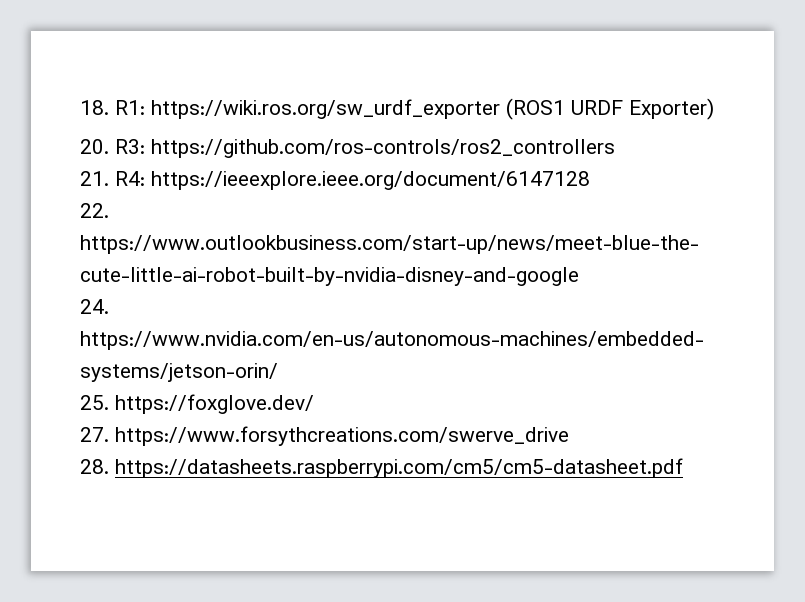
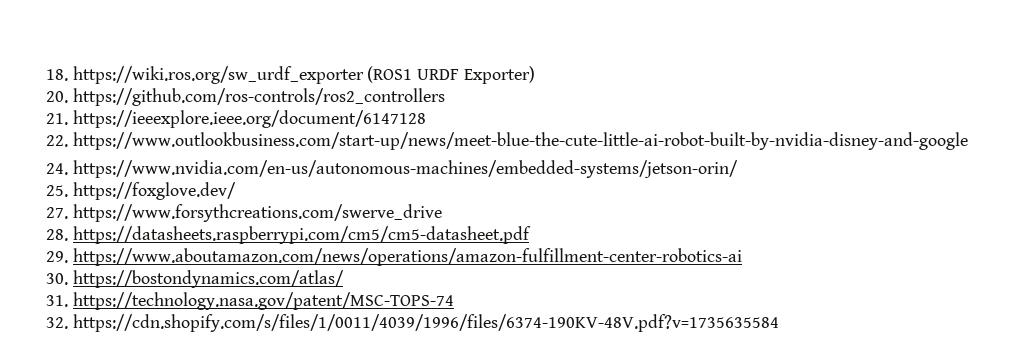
- 18. R1: https://wiki.ros.org/sw_urdf_exporter (ROS1 URDF Exporter)
+ 18. https://wiki.ros.org/sw_urdf_exporter (ROS1 URDF Exporter)
- 20. R3: https://github.com/ros-controls/ros2_controllers
+ 20. https://github.com/ros-controls/ros2_controllers
- 21. R4: https://ieeexplore.ieee.org/document/6147128
+ 21. https://ieeexplore.ieee.org/document/6147128
+ 29. https://www.aboutamazon.com/news/operations/amazon-fulfillment-center-robotics-ai
+ 30. https://bostondynamics.com/atlas/
+ 31. https://technology.nasa.gov/patent/MSC-TOPS-74
+ 32. https://cdn.shopify.com/s/files/1/0011/4039/1996/files/6374-190KV-48V.pdf?v=1735635584

